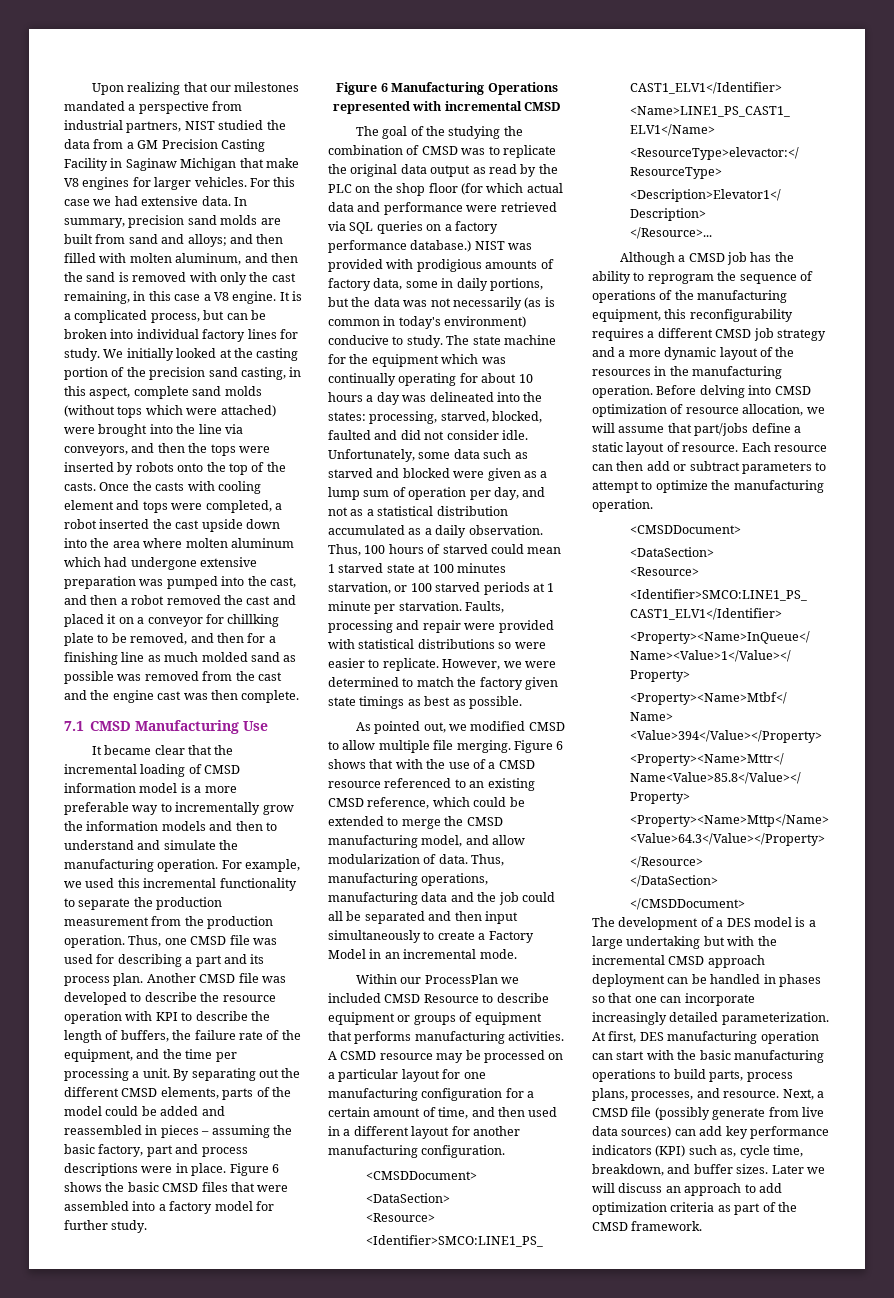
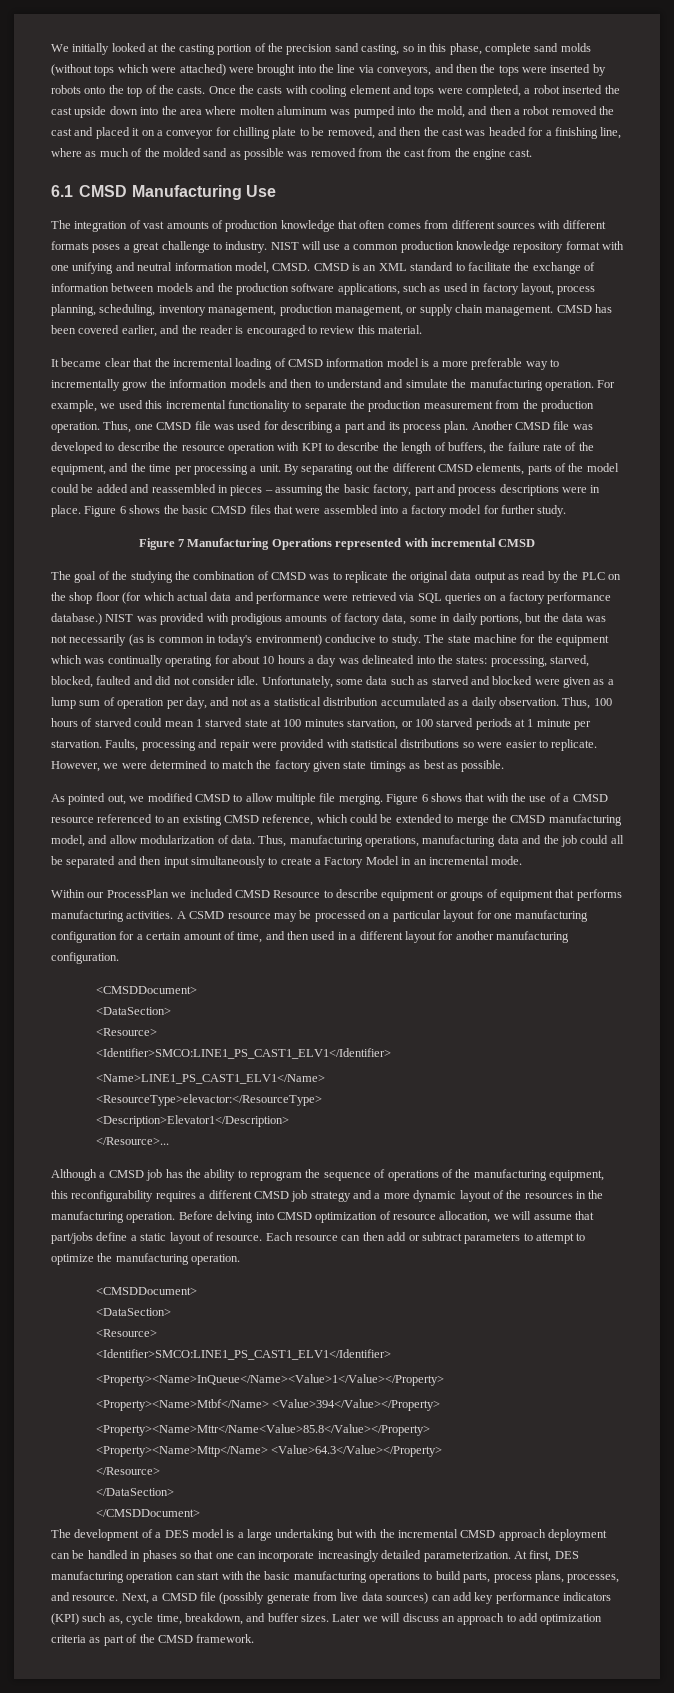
- Upon realizing that our milestones mandated a perspective from industrial partners, NIST studied the data from a GM Precision Casting Facility in Saginaw Michigan that make V8 engines for larger vehicles. For this case we had extensive data. In summary, precision sand molds are built from sand and alloys; and then filled with molten aluminum, and then the sand is removed with only the cast remaining, in this case a V8 engine. It is a complicated process, but can be broken into individual factory lines for study. We initially looked at the casting portion of the precision sand casting, in this aspect, complete sand molds (without tops which were attached) were brought into the line via conveyors, and then the tops were inserted by robots onto the top of the casts.
+ We initially looked at the casting portion of the precision sand casting, so in this phase, complete sand molds (without tops which were attached) were brought into the line via conveyors, and then the tops were inserted by robots onto the top of the casts.
- Once the casts with cooling element and tops were completed, a robot inserted the cast upside down into the area where molten aluminum which had undergone extensive preparation was pumped into the cast, and then a robot removed the cast and placed it on a conveyor for chillking plate to be removed, and then for a finishing line as much molded sand as possible was removed from the cast and the engine cast was then complete.
- 7.1 CMSD Manufacturing Use
+ Once the casts with cooling element and tops were completed, a robot inserted the cast upside down into the area where molten aluminum was pumped into the mold, and then a robot removed the cast and placed it on a conveyor for chilling plate to be removed, and then the cast was headed for a finishing line, where as much of the molded sand as possible was removed from the cast from the engine cast.
+ 6.1 CMSD Manufacturing Use
+ The integration of vast amounts of production knowledge that often comes from different sources with different formats poses a great challenge to industry. NIST will use a common production knowledge repository format with one unifying and neutral information model, CMSD. CMSD is an XML standard to facilitate the exchange of information between models and the production software applications, such as used in factory layout, process planning, scheduling, inventory management, production management, or supply chain management. CMSD has been covered earlier, and the reader is encouraged to review this material.
- Figure 6 Manufacturing Operations represented with incremental CMSD
+ Figure 7 Manufacturing Operations represented with incremental CMSD

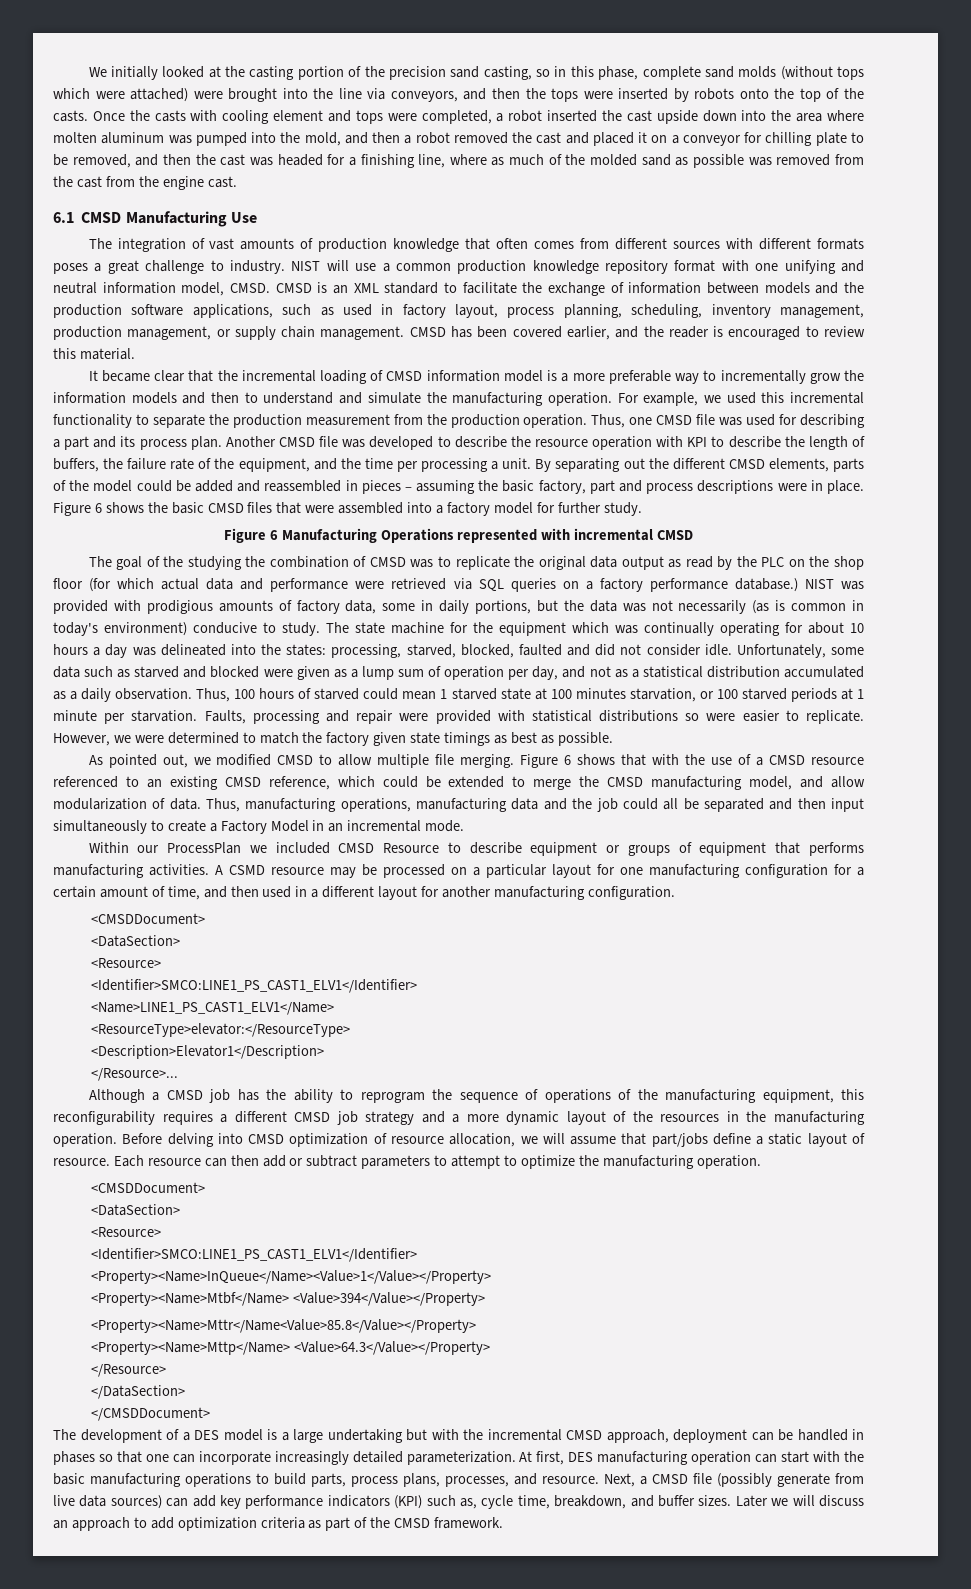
- Figure 7 Manufacturing Operations represented with incremental CMSD
+ Figure 6 Manufacturing Operations represented with incremental CMSD
- <ResourceType>elevactor:</ResourceType>
+ <ResourceType>elevator:</ResourceType>
- The development of a DES model is a large undertaking but with the incremental CMSD approach deployment can be handled in phases so that one can incorporate increasingly detailed parameterization.
+ The development of a DES model is a large undertaking but with the incremental CMSD approach, deployment can be handled in phases so that one can incorporate increasingly detailed parameterization.

